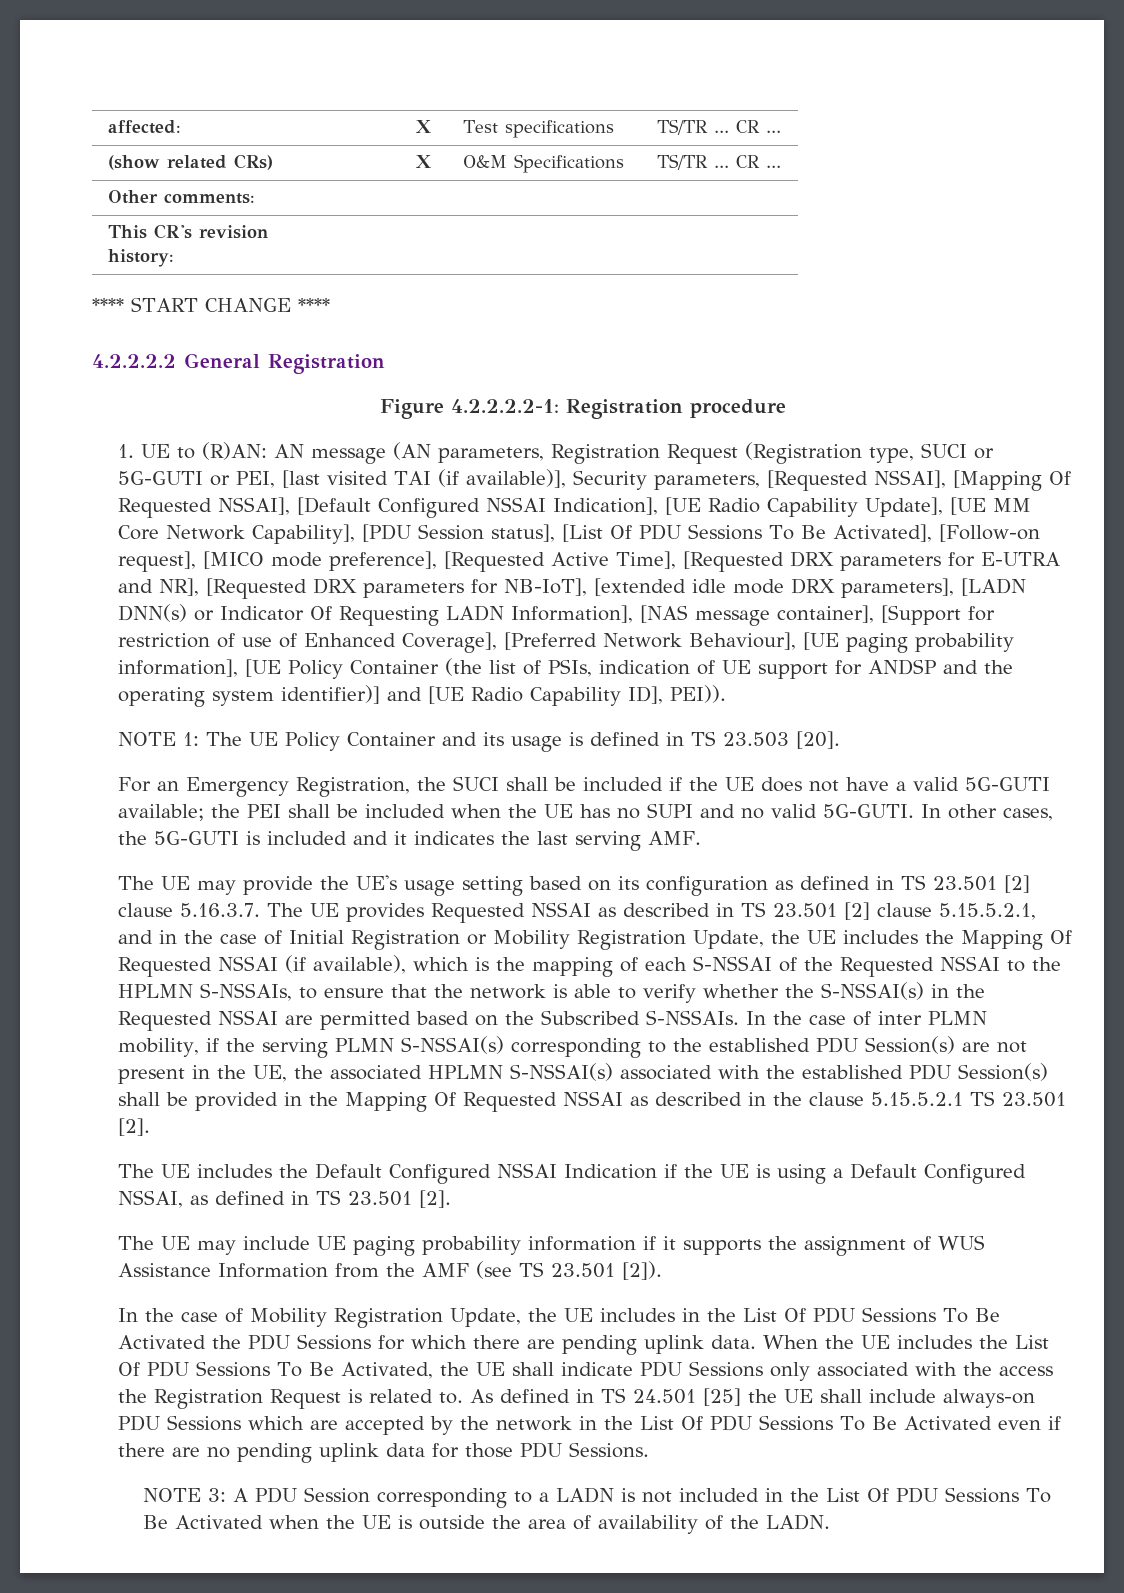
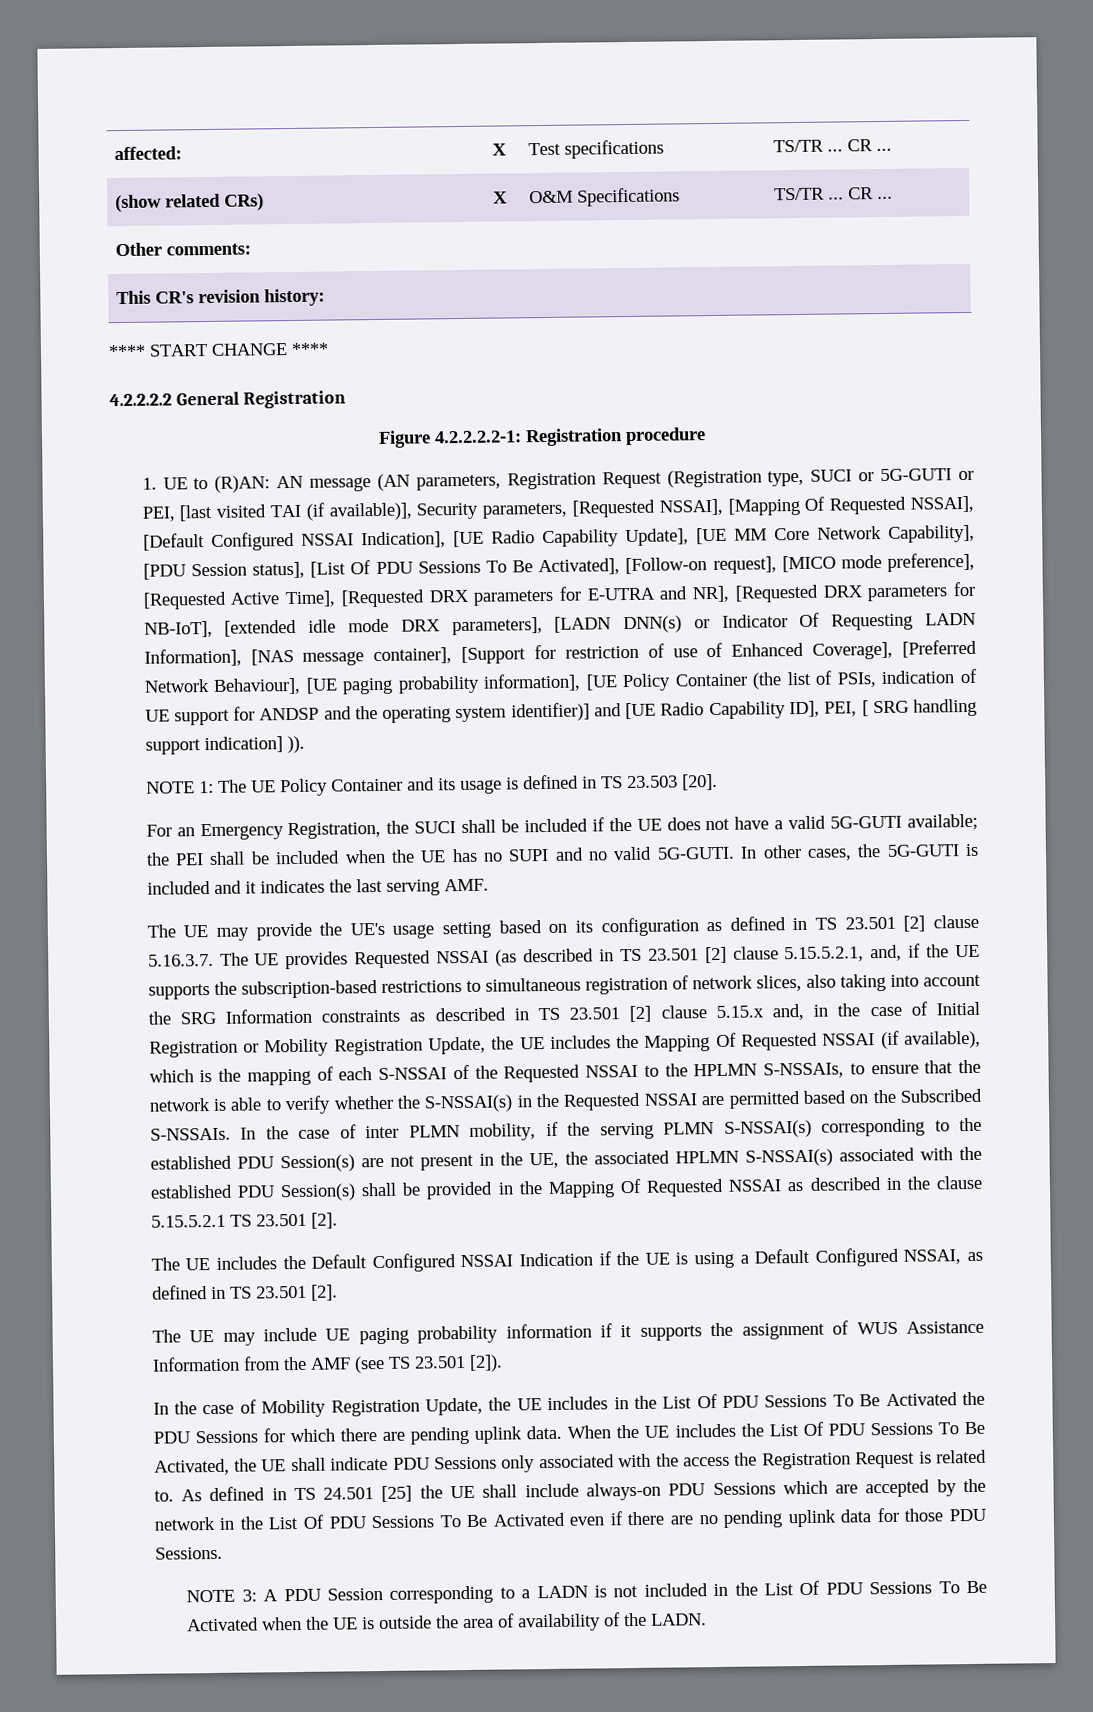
- AN message (AN parameters, Registration Request (Registration type, SUCI or 5G-GUTI or PEI, [last visited TAI (if available)], Security parameters, [Requested NSSAI], [Mapping Of Requested NSSAI], [Default Configured NSSAI Indication], [UE Radio Capability Update], [UE MM Core Network Capability], [PDU Session status], [List Of PDU Sessions To Be Activated], [Follow-on request], [MICO mode preference], [Requested Active Time], [Requested DRX parameters for E-UTRA and NR], [Requested DRX parameters for NB-IoT], [extended idle mode DRX parameters], [LADN DNN(s) or Indicator Of Requesting LADN Information], [NAS message container], [Support for restriction of use of Enhanced Coverage], [Preferred Network Behaviour], [UE paging probability information], [UE Policy Container (the list of PSIs, indication of UE support for ANDSP and the operating system identifier)] and [UE Radio Capability ID], PEI)).
+ AN message (AN parameters, Registration Request (Registration type, SUCI or 5G-GUTI or PEI, [last visited TAI (if available)], Security parameters, [Requested NSSAI], [Mapping Of Requested NSSAI], [Default Configured NSSAI Indication], [UE Radio Capability Update], [UE MM Core Network Capability], [PDU Session status], [List Of PDU Sessions To Be Activated], [Follow-on request], [MICO mode preference], [Requested Active Time], [Requested DRX parameters for E-UTRA and NR], [Requested DRX parameters for NB-IoT], [extended idle mode DRX parameters], [LADN DNN(s) or Indicator Of Requesting LADN Information], [NAS message container], [Support for restriction of use of Enhanced Coverage], [Preferred Network Behaviour], [UE paging probability information], [UE Policy Container (the list of PSIs, indication of UE support for ANDSP and the operating system identifier)] and [UE Radio Capability ID], PEI, [ SRG handling support indication] )).
- The UE may provide the UE's usage setting based on its configuration as defined in TS 23.501 [2] clause 5.16.3.7. The UE provides Requested NSSAI as described in TS 23.501 [2] clause 5.15.5.2.1, and in the case of Initial Registration or Mobility Registration Update, the UE includes the Mapping Of Requested NSSAI (if available), which is the mapping of each S-NSSAI of the Requested NSSAI to the HPLMN S-NSSAIs, to ensure that the network is able to verify whether the S-NSSAI(s) in the Requested NSSAI are permitted based on the Subscribed S-NSSAIs.
+ The UE may provide the UE's usage setting based on its configuration as defined in TS 23.501 [2] clause 5.16.3.7. The UE provides Requested NSSAI (as described in TS 23.501 [2] clause 5.15.5.2.1, and, if the UE supports the subscription-based restrictions to simultaneous registration of network slices, also taking into account the SRG Information constraints as described in TS 23.501 [2] clause 5.15.x and, in the case of Initial Registration or Mobility Registration Update, the UE includes the Mapping Of Requested NSSAI (if available), which is the mapping of each S-NSSAI of the Requested NSSAI to the HPLMN S-NSSAIs, to ensure that the network is able to verify whether the S-NSSAI(s) in the Requested NSSAI are permitted based on the Subscribed S-NSSAIs.

